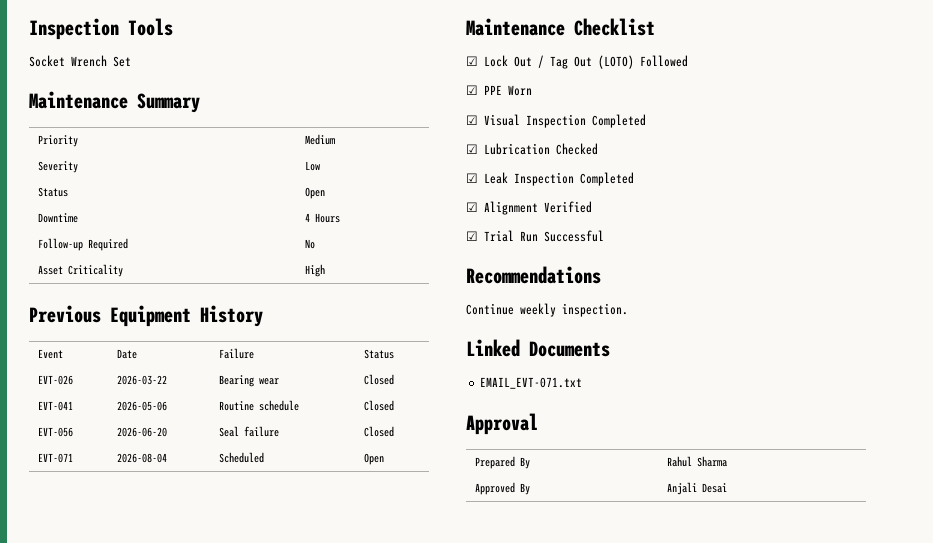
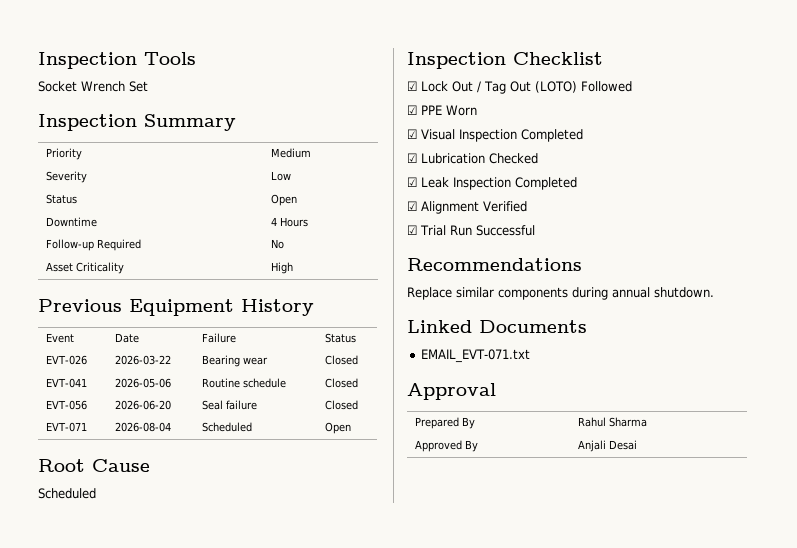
- Maintenance Summary
+ Inspection Summary
- Maintenance Checklist
+ Root Cause
+ Scheduled
+ Inspection Checklist
- Continue weekly inspection.
+ Replace similar components during annual shutdown.

